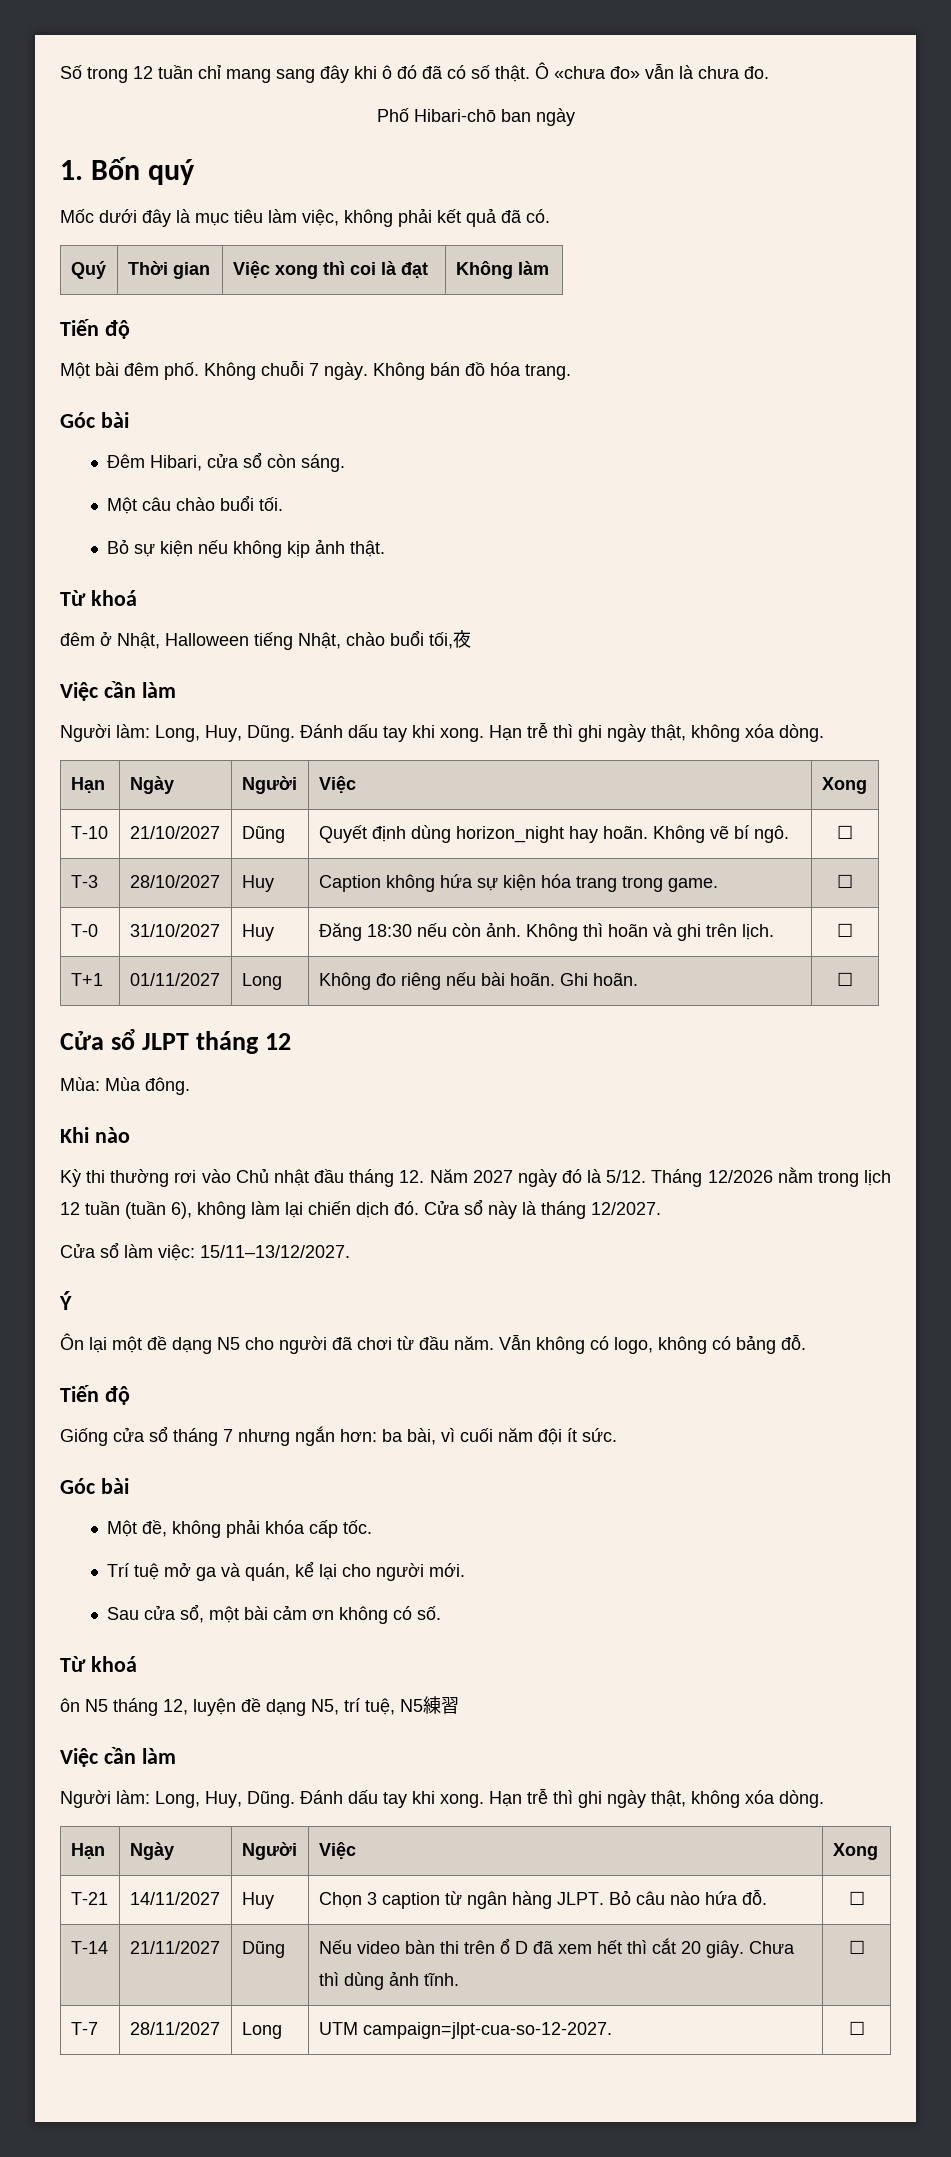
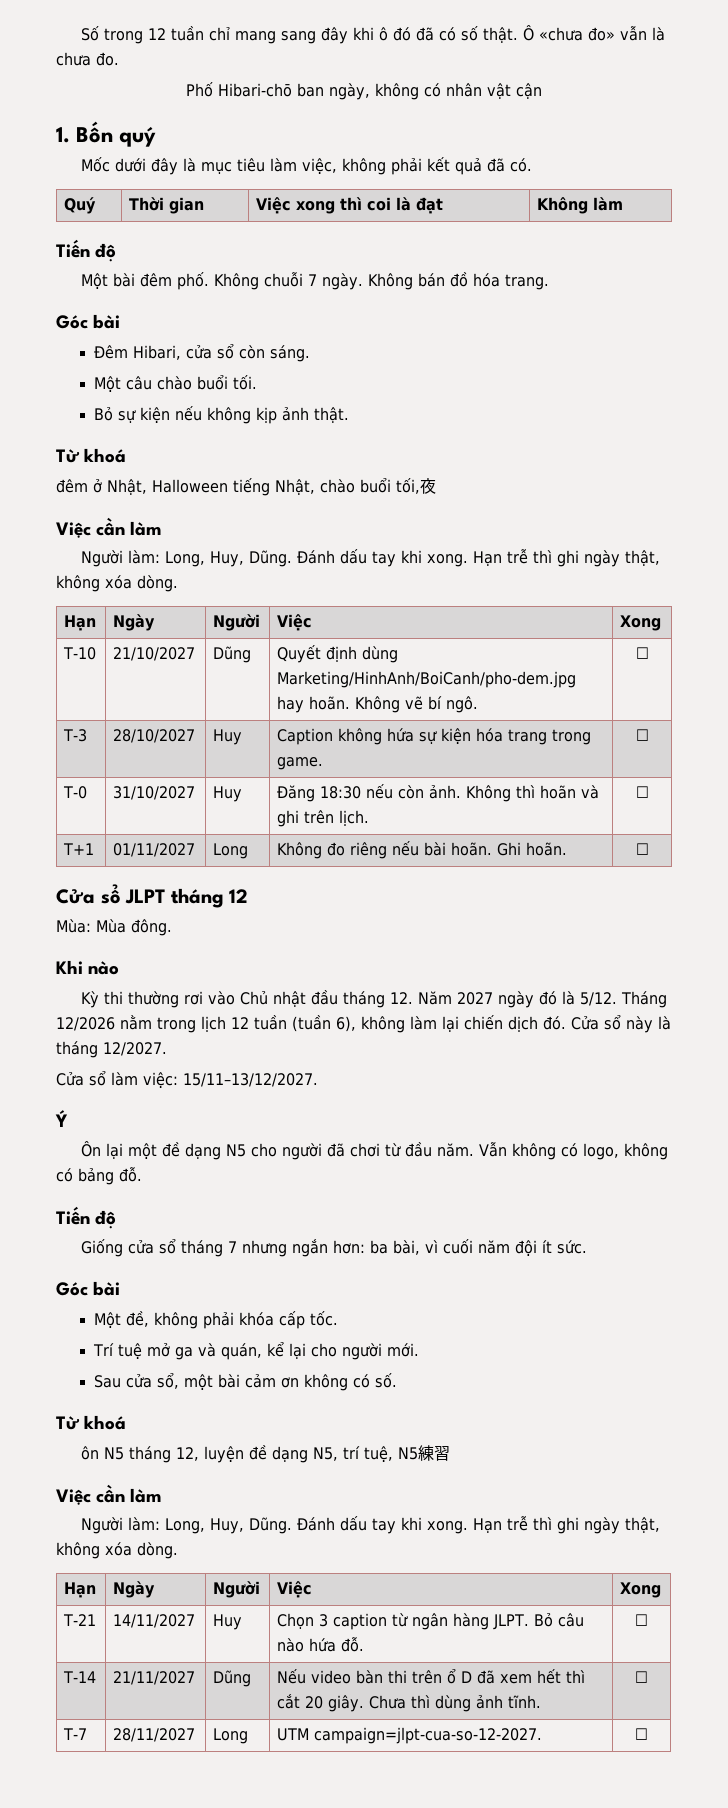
- Phố Hibari-chō ban ngày
+ Phố Hibari-chō ban ngày, không có nhân vật cận
- T-10 | 21/10/2027 | Dũng | Quyết định dùng horizon_night hay hoãn. Không vẽ bí ngô. | ☐
+ T-10 | 21/10/2027 | Dũng | Quyết định dùng Marketing/HinhAnh/BoiCanh/pho-dem.jpg hay hoãn. Không vẽ bí ngô. | ☐

